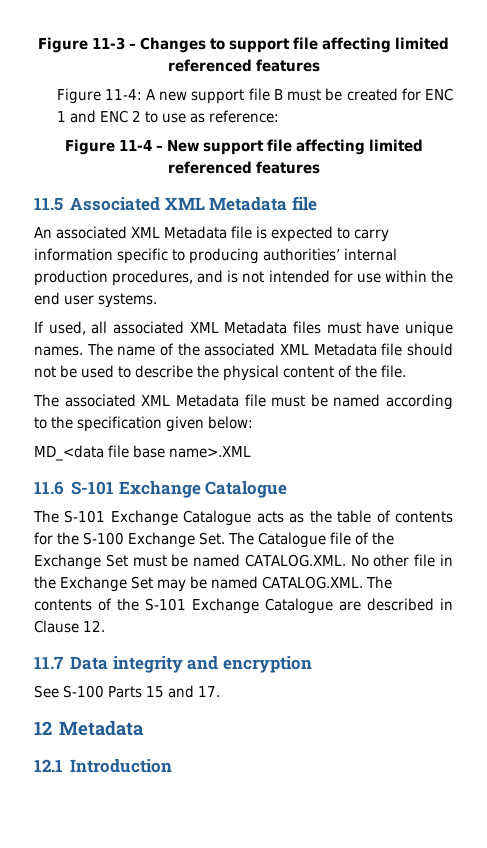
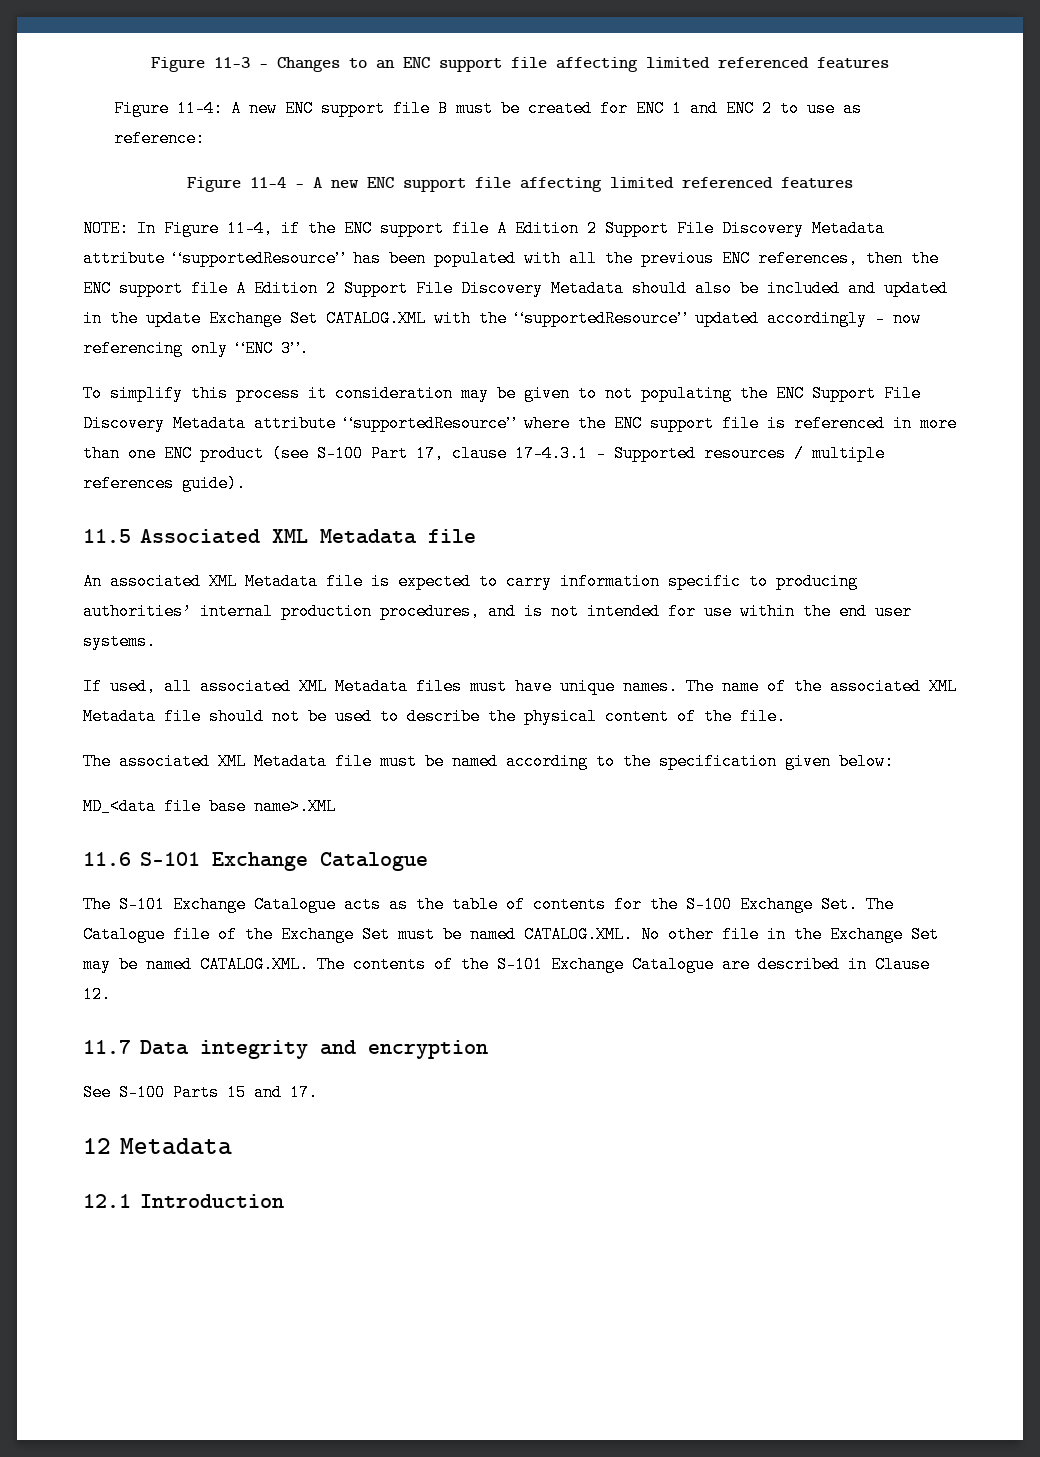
- Figure 11-3 – Changes to support file affecting limited referenced features
+ Figure 11-3 – Changes to an ENC support file affecting limited referenced features
- Figure 11-4: A new support file B must be created for ENC 1 and ENC 2 to use as reference:
+ Figure 11-4: A new ENC support file B must be created for ENC 1 and ENC 2 to use as reference:
- Figure 11-4 – New support file affecting limited referenced features
+ Figure 11-4 – A new ENC support file affecting limited referenced features
+ NOTE: In Figure 11-4, if the ENC support file A Edition 2 Support File Discovery Metadata attribute “supportedResource” has been populated with all the previous ENC references, then the ENC support file A Edition 2 Support File Discovery Metadata should also be included and updated in the update Exchange Set CATALOG.XML with the “supportedResource” updated accordingly – now referencing only “ENC 3”.
+ To simplify this process it consideration may be given to not populating the ENC Support File Discovery Metadata attribute “supportedResource” where the ENC support file is referenced in more than one ENC product (see S-100 Part 17, clause 17-4.3.1 – Supported resources / multiple references guide).

